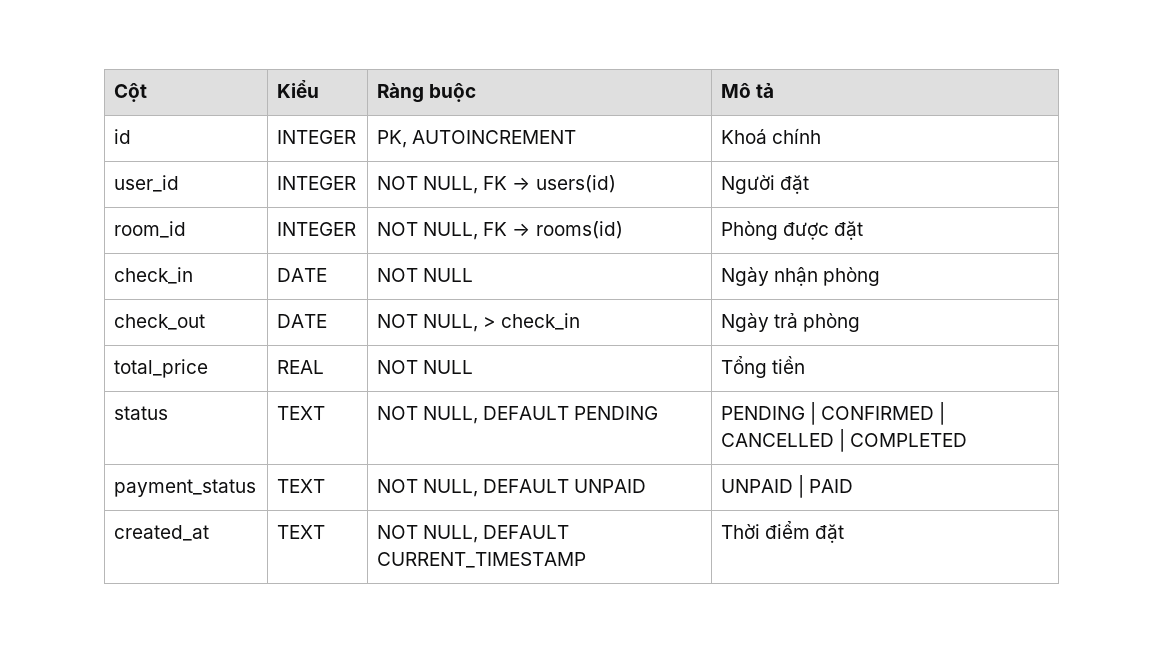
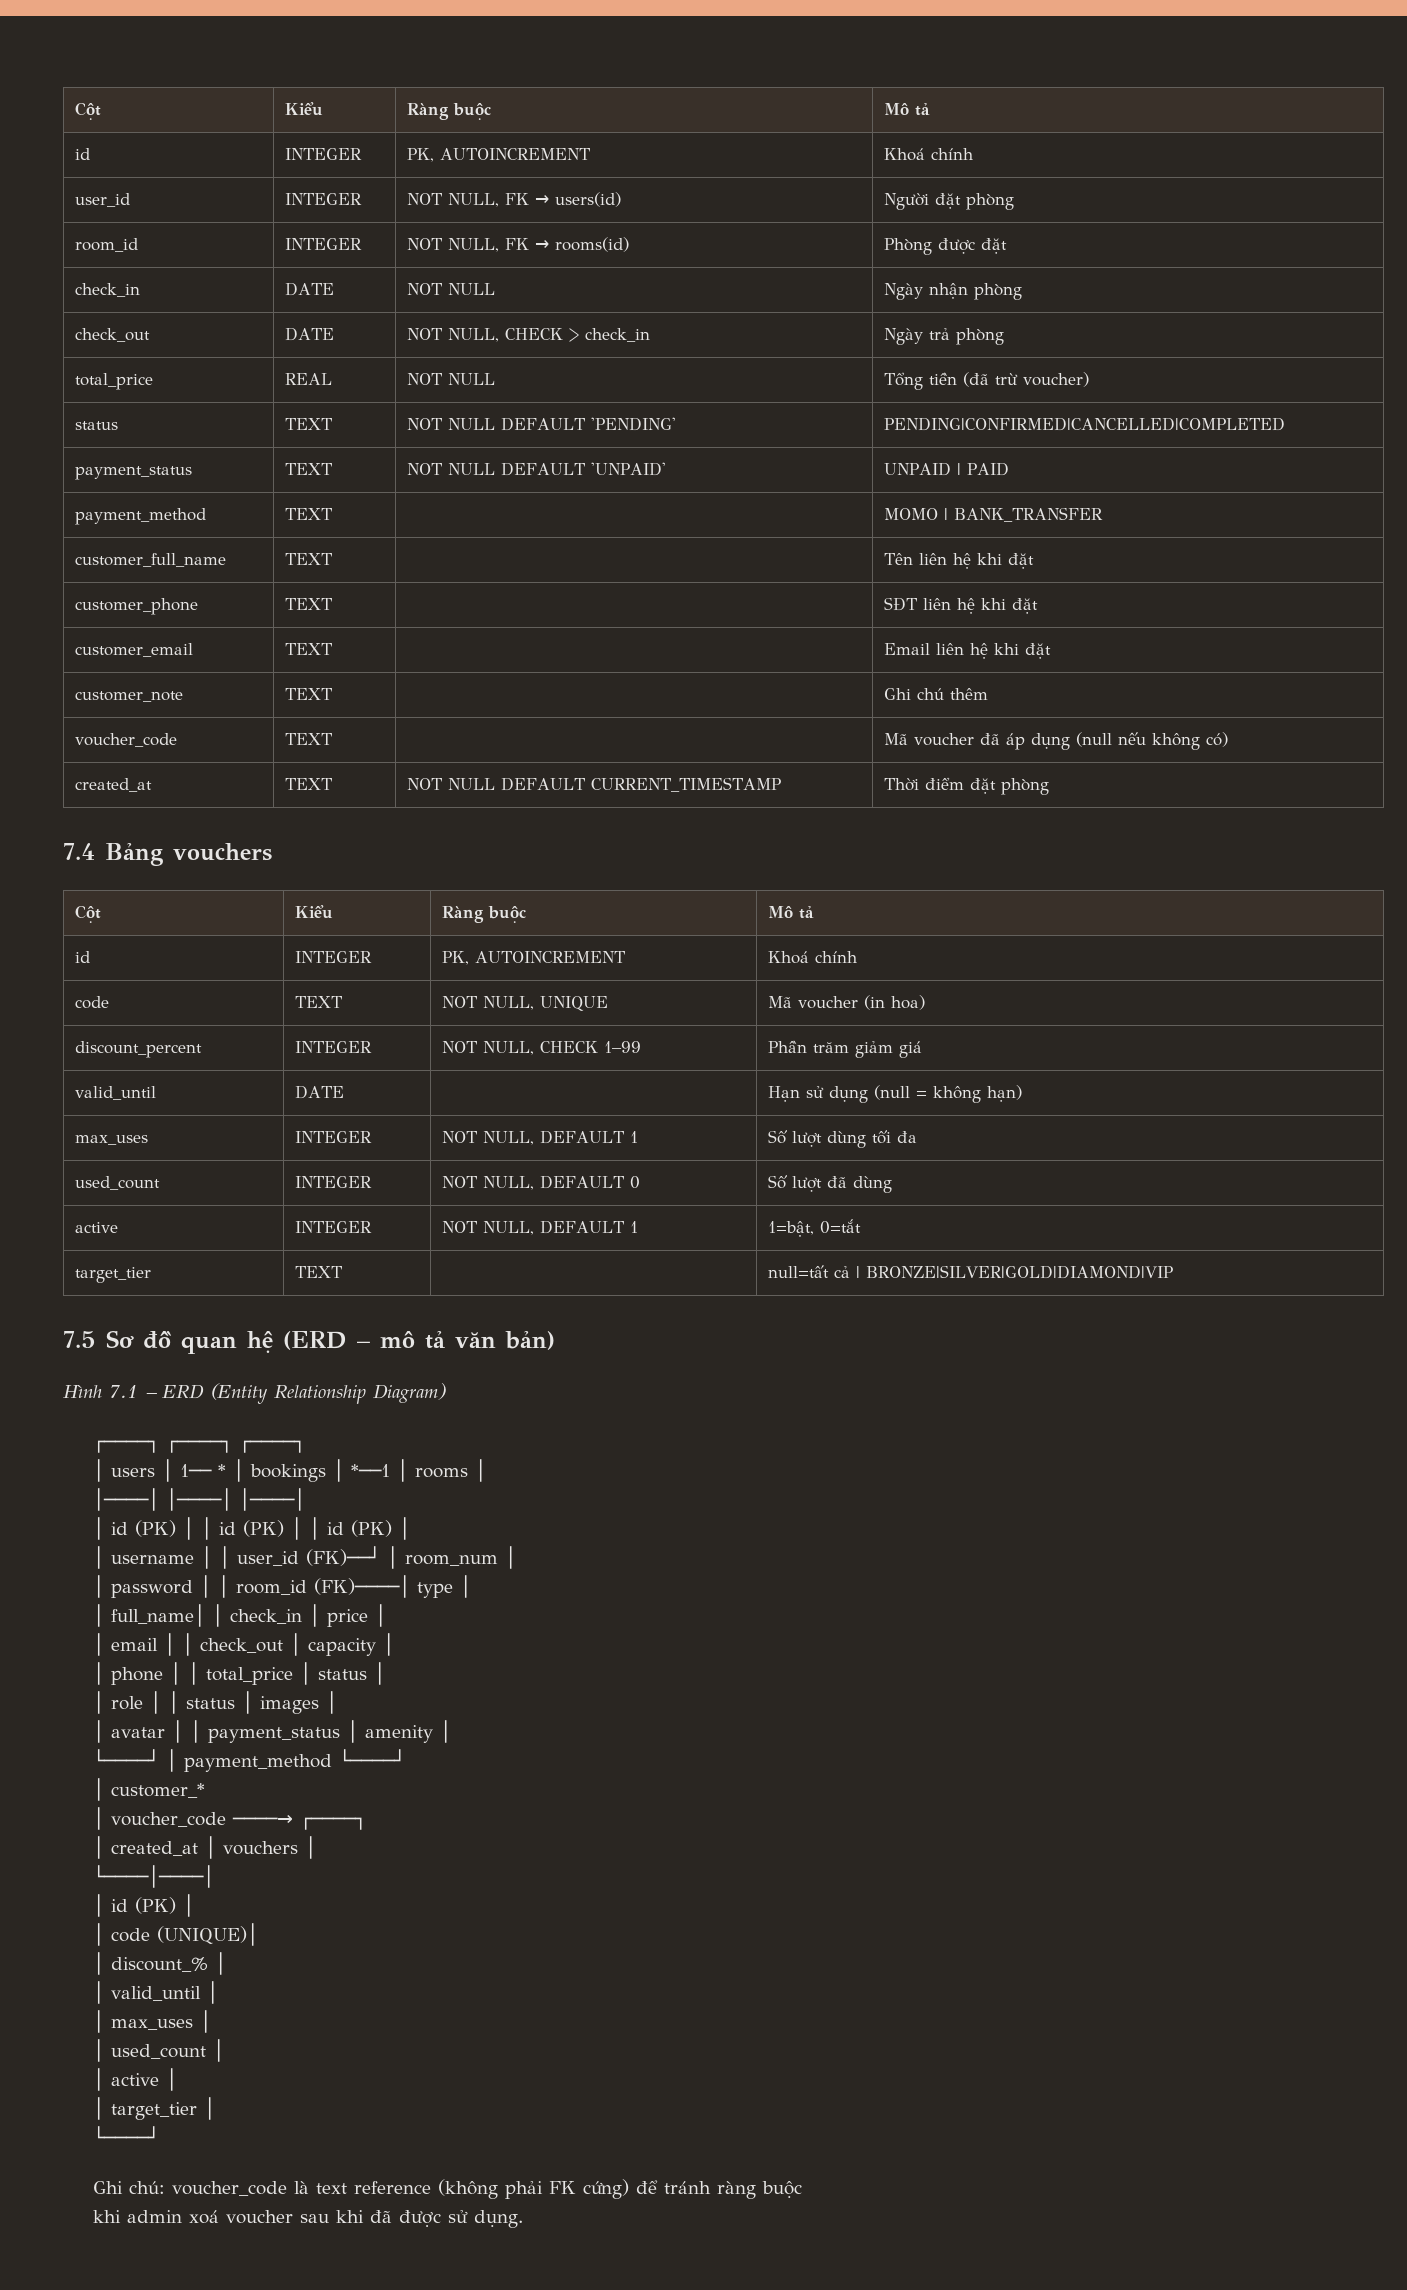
- user_id | INTEGER | NOT NULL, FK → users(id) | Người đặt
+ user_id | INTEGER | NOT NULL, FK → users(id) | Người đặt phòng
- check_out | DATE | NOT NULL, > check_in | Ngày trả phòng
+ check_out | DATE | NOT NULL, CHECK > check_in | Ngày trả phòng
- total_price | REAL | NOT NULL | Tổng tiền
+ total_price | REAL | NOT NULL | Tổng tiền (đã trừ voucher)
- status | TEXT | NOT NULL, DEFAULT PENDING | PENDING | CONFIRMED | CANCELLED | COMPLETED
+ status | TEXT | NOT NULL DEFAULT 'PENDING' | PENDING|CONFIRMED|CANCELLED|COMPLETED
- payment_status | TEXT | NOT NULL, DEFAULT UNPAID | UNPAID | PAID
+ payment_status | TEXT | NOT NULL DEFAULT 'UNPAID' | UNPAID | PAID
+ payment_method | TEXT | | MOMO | BANK_TRANSFER
+ customer_full_name | TEXT | | Tên liên hệ khi đặt
+ customer_phone | TEXT | | SĐT liên hệ khi đặt
+ customer_email | TEXT | | Email liên hệ khi đặt
+ customer_note | TEXT | | Ghi chú thêm
+ voucher_code | TEXT | | Mã voucher đã áp dụng (null nếu không có)
- created_at | TEXT | NOT NULL, DEFAULT CURRENT_TIMESTAMP | Thời điểm đặt
+ created_at | TEXT | NOT NULL DEFAULT CURRENT_TIMESTAMP | Thời điểm đặt phòng
+ 7.4 Bảng vouchers
+ Cột | Kiểu | Ràng buộc | Mô tả
+ id | INTEGER | PK, AUTOINCREMENT | Khoá chính
+ code | TEXT | NOT NULL, UNIQUE | Mã voucher (in hoa)
+ discount_percent | INTEGER | NOT NULL, CHECK 1–99 | Phần trăm giảm giá
+ valid_until | DATE | | Hạn sử dụng (null = không hạn)
+ max_uses | INTEGER | NOT NULL, DEFAULT 1 | Số lượt dùng tối đa
+ used_count | INTEGER | NOT NULL, DEFAULT 0 | Số lượt đã dùng
+ active | INTEGER | NOT NULL, DEFAULT 1 | 1=bật, 0=tắt
+ target_tier | TEXT | | null=tất cả | BRONZE|SILVER|GOLD|DIAMOND|VIP
+ 7.5 Sơ đồ quan hệ (ERD – mô tả văn bản)
+ Hình 7.1 – ERD (Entity Relationship Diagram)
+ ┌────┐ ┌────┐ ┌────┐
+ │ users │ 1── * │ bookings │ *──1 │ rooms │
+ │────│ │────│ │────│
+ │ id (PK) │ │ id (PK) │ │ id (PK) │
+ │ username │ │ user_id (FK)──┘ │ room_num │
+ │ password │ │ room_id (FK)────│ type │
+ │ full_name│ │ check_in │ price │
+ │ email │ │ check_out │ capacity │
+ │ phone │ │ total_price │ status │
+ │ role │ │ status │ images │
+ │ avatar │ │ payment_status │ amenity │
+ └────┘ │ payment_method └────┘
+ │ customer_*
+ │ voucher_code ────→ ┌────┐
+ │ created_at │ vouchers │
+ └────│────│
+ │ id (PK) │
+ │ code (UNIQUE)│
+ │ discount_% │
+ │ valid_until │
+ │ max_uses │
+ │ used_count │
+ │ active │
+ │ target_tier │
+ └────┘
+ Ghi chú: voucher_code là text reference (không phải FK cứng) để tránh ràng buộc
+ khi admin xoá voucher sau khi đã được sử dụng.

